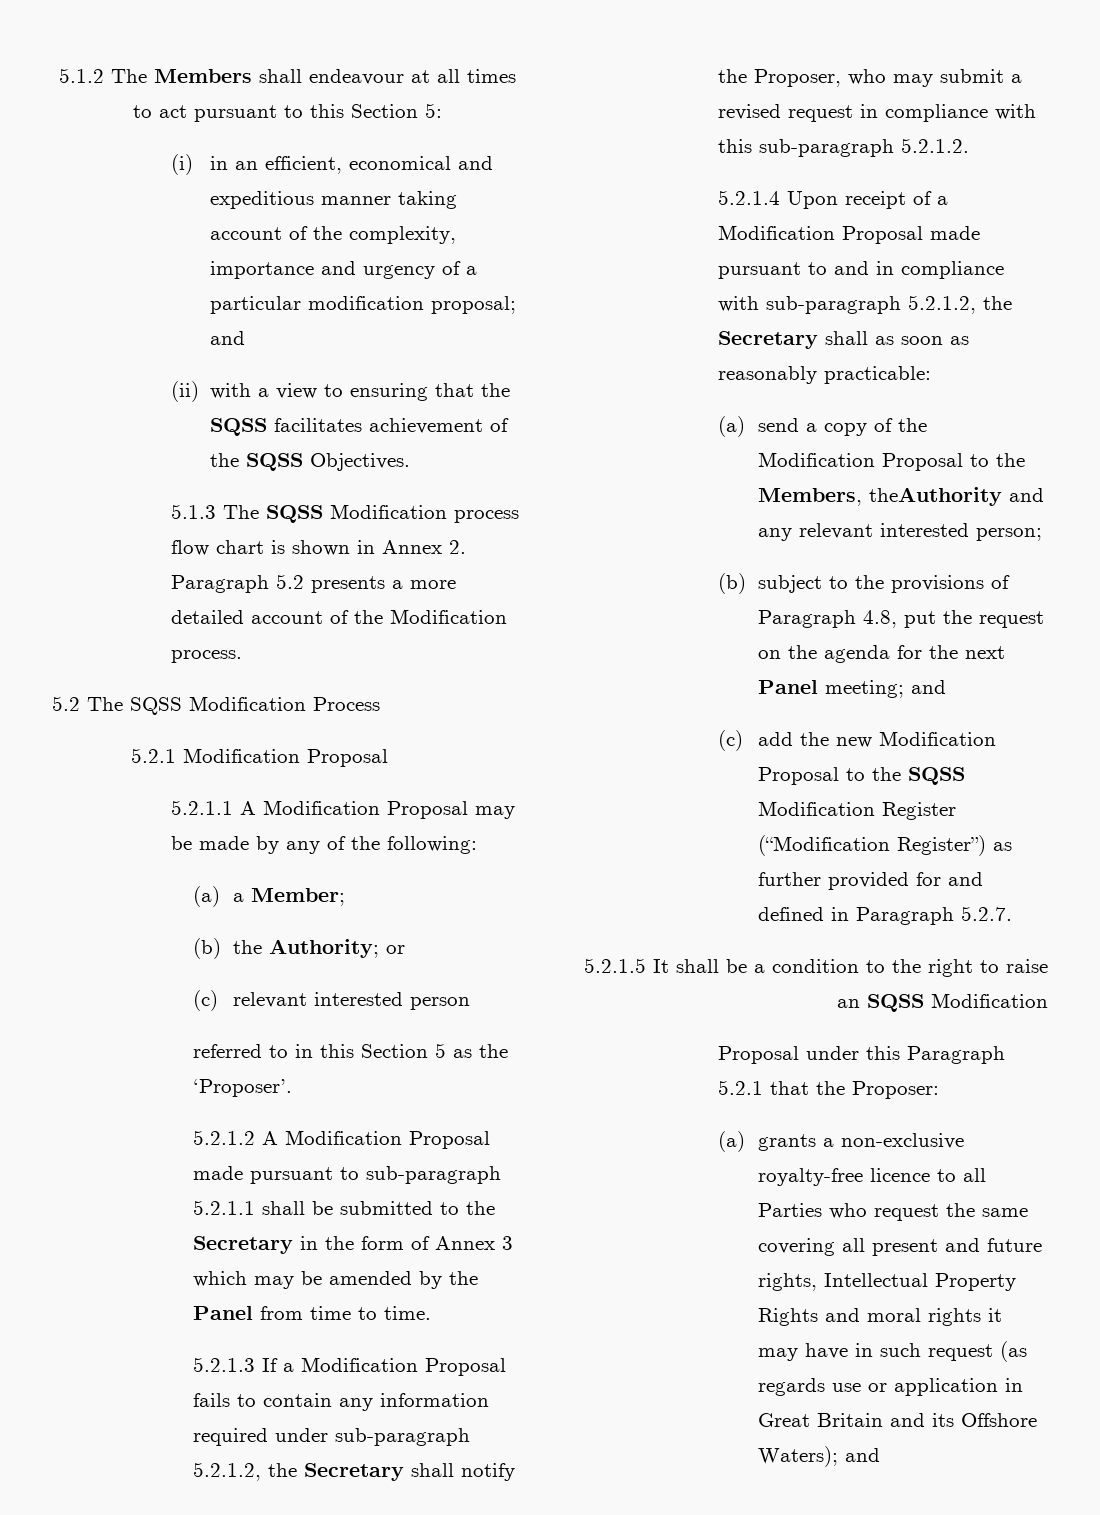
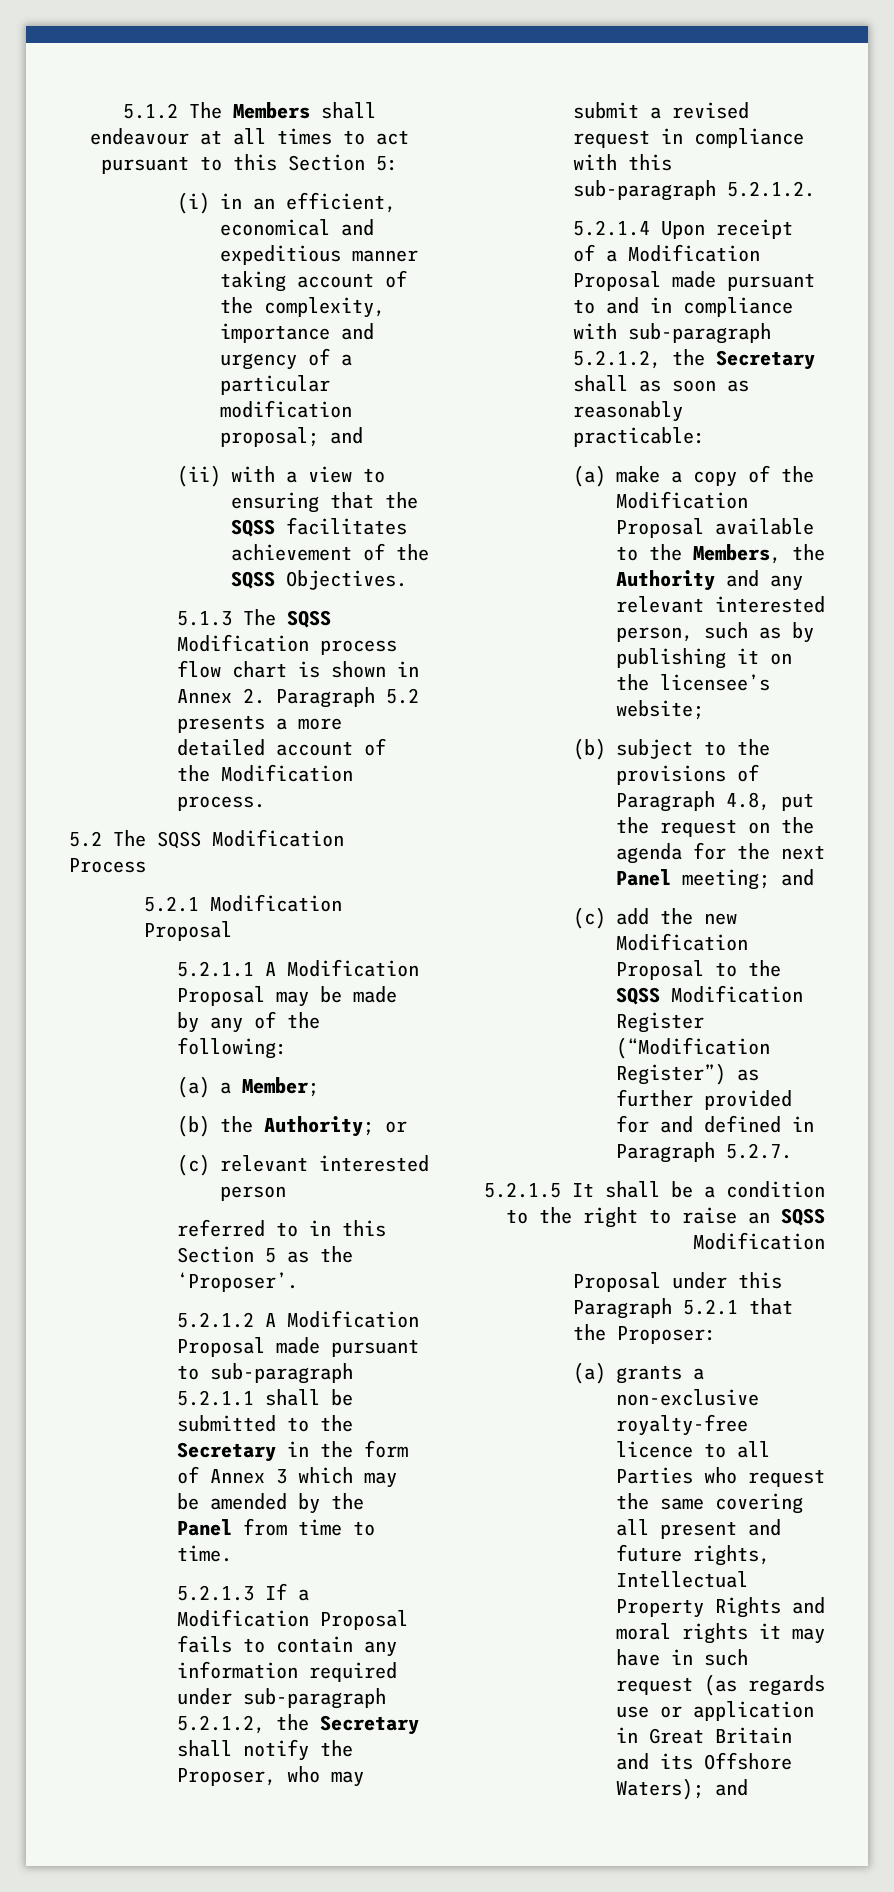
- (a) send a copy of the Modification Proposal to the Members, theAuthority and any relevant interested person;
+ (a) make a copy of the Modification Proposal available to the Members, the Authority and any relevant interested person, such as by publishing it on the licensee’s website;

